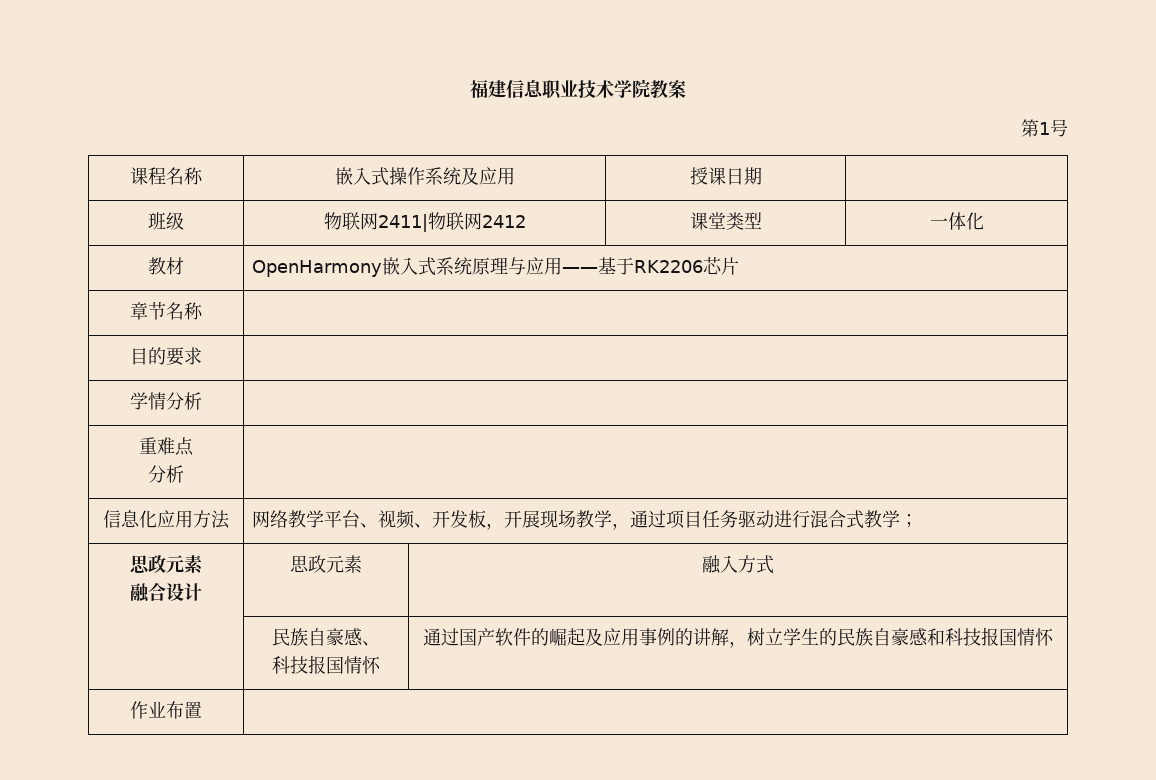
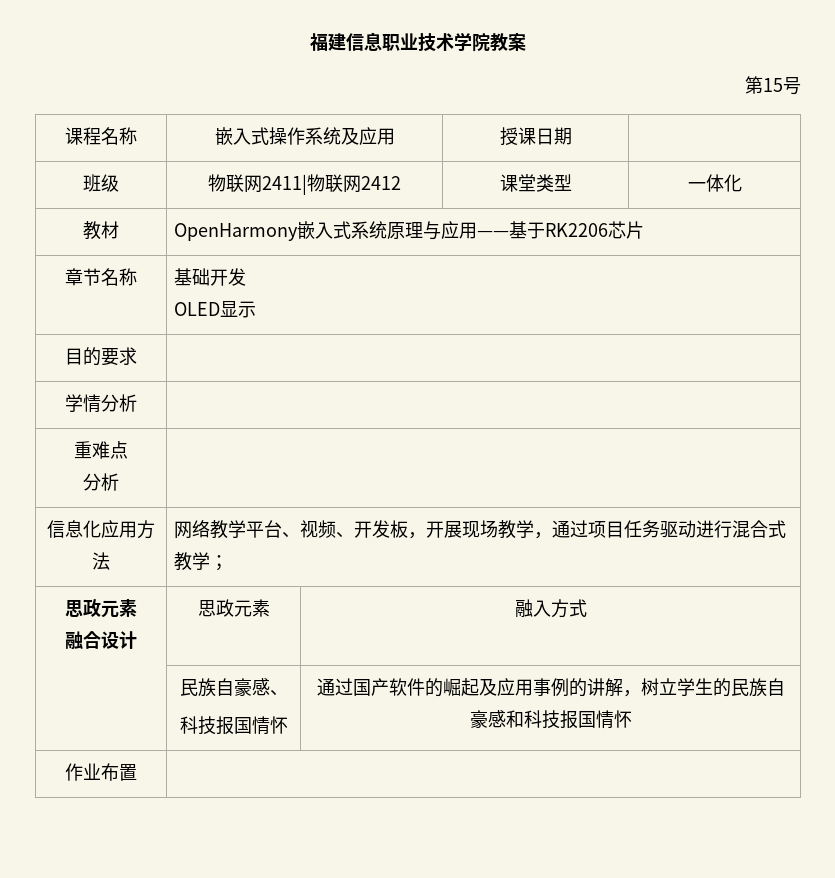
- 第1号
+ 第15号
- 章节名称 |
+ 章节名称 | 基础开发
+ OLED显示

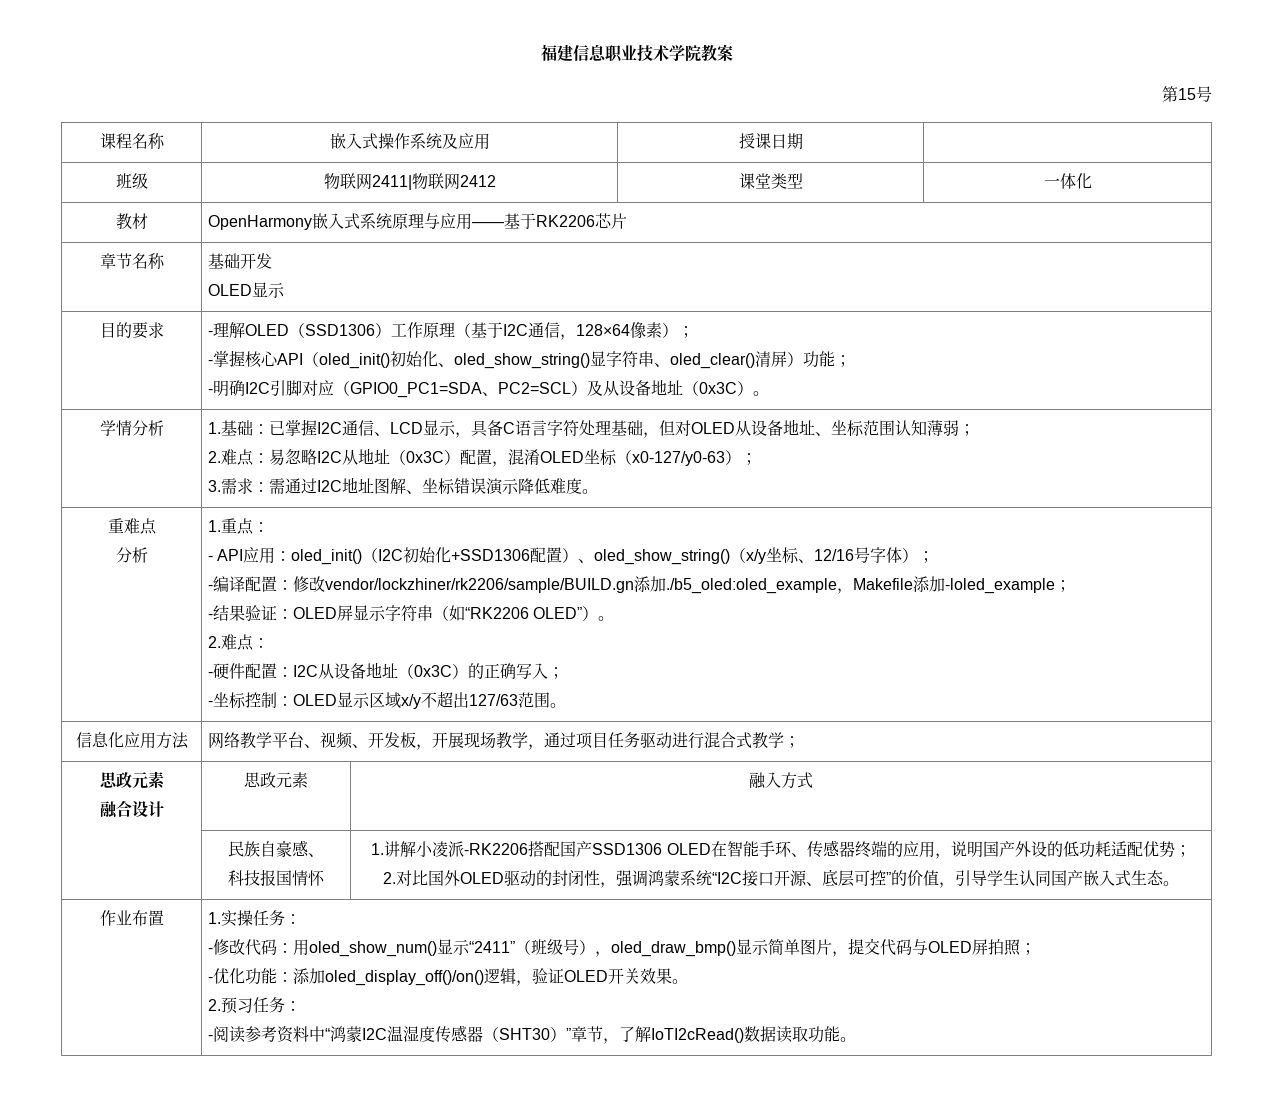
- 学情分析 |
+ -理解OLED（SSD1306）工作原理（基于I2C通信，128×64像素）；
+ -掌握核心API（oled_init()初始化、oled_show_string()显字符串、oled_clear()清屏）功能；
+ -明确I2C引脚对应（GPIO0_PC1=SDA、PC2=SCL）及从设备地址（0x3C）。
+ 学情分析 | 1.基础：已掌握I2C通信、LCD显示，具备C语言字符处理基础，但对OLED从设备地址、坐标范围认知薄弱；
+ 2.难点：易忽略I2C从地址（0x3C）配置，混淆OLED坐标（x0-127/y0-63）；
+ 3.需求：需通过I2C地址图解、坐标错误演示降低难度。
  重难点
- 分析 |
+ 分析 | 1.重点：
+ - API应用：oled_init()（I2C初始化+SSD1306配置）、oled_show_string()（x/y坐标、12/16号字体）；
+ -编译配置：修改vendor/lockzhiner/rk2206/sample/BUILD.gn添加./b5_oled:oled_example，Makefile添加-loled_example；
+ -结果验证：OLED屏显示字符串（如“RK2206 OLED”）。
+ 2.难点：
+ -硬件配置：I2C从设备地址（0x3C）的正确写入；
+ -坐标控制：OLED显示区域x/y不超出127/63范围。
- 通过国产软件的崛起及应用事例的讲解，树立学生的民族自豪感和科技报国情怀
- 作业布置 |
+ 1.讲解小凌派-RK2206搭配国产SSD1306 OLED在智能手环、传感器终端的应用，说明国产外设的低功耗适配优势；
+ 2.对比国外OLED驱动的封闭性，强调鸿蒙系统“I2C接口开源、底层可控”的价值，引导学生认同国产嵌入式生态。
+ 作业布置 | 1.实操任务：
+ -修改代码：用oled_show_num()显示“2411”（班级号），oled_draw_bmp()显示简单图片，提交代码与OLED屏拍照；
+ -优化功能：添加oled_display_off()/on()逻辑，验证OLED开关效果。
+ 2.预习任务：
+ -阅读参考资料中“鸿蒙I2C温湿度传感器（SHT30）”章节，了解IoTI2cRead()数据读取功能。

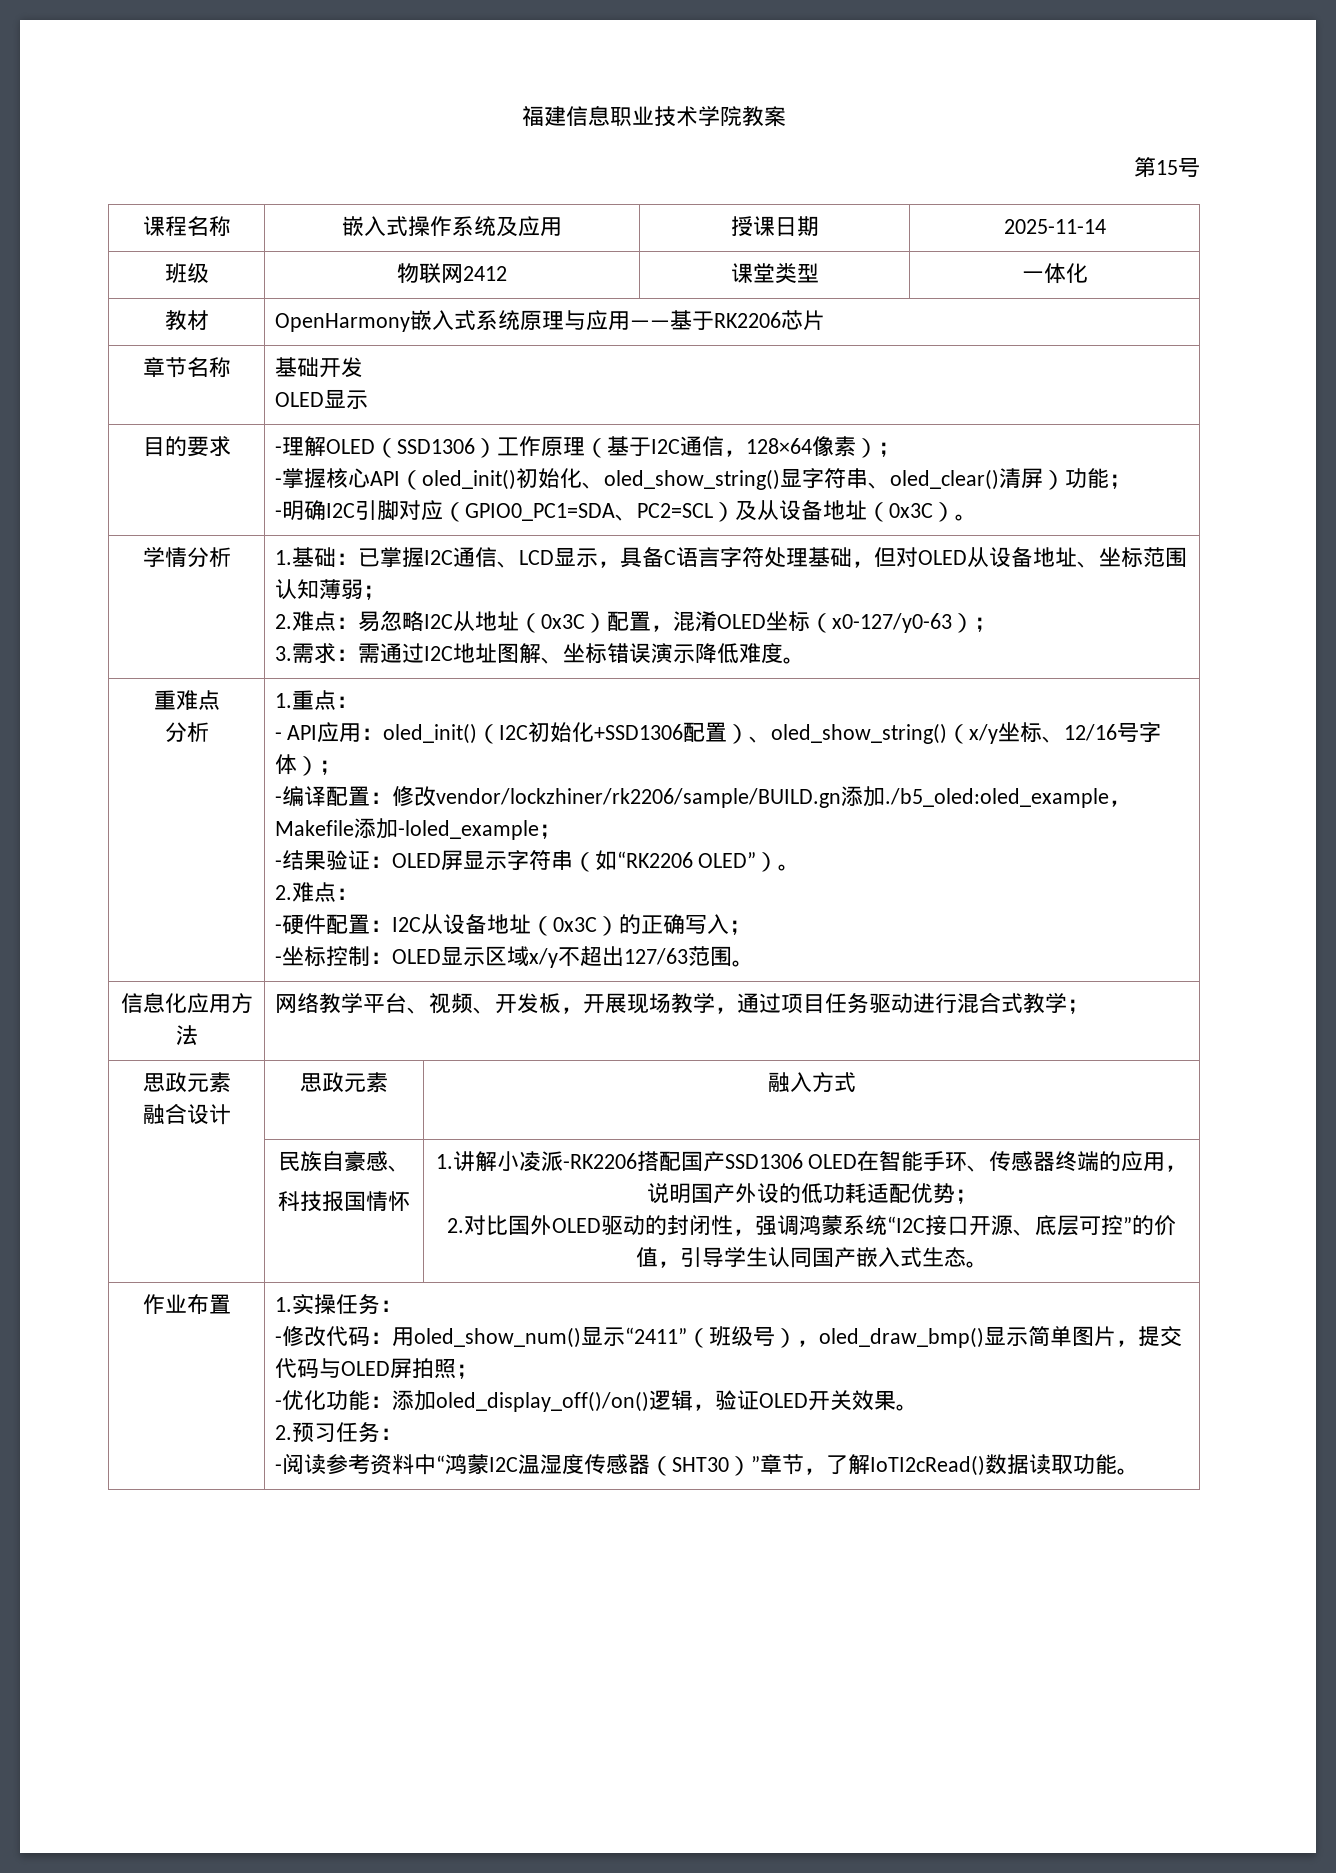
- 课程名称 | 嵌入式操作系统及应用 | 授课日期 |
+ 课程名称 | 嵌入式操作系统及应用 | 授课日期 | 2025-11-14
- 班级 | 物联网2411|物联网2412 | 课堂类型 | 一体化
+ 班级 | 物联网2412 | 课堂类型 | 一体化

